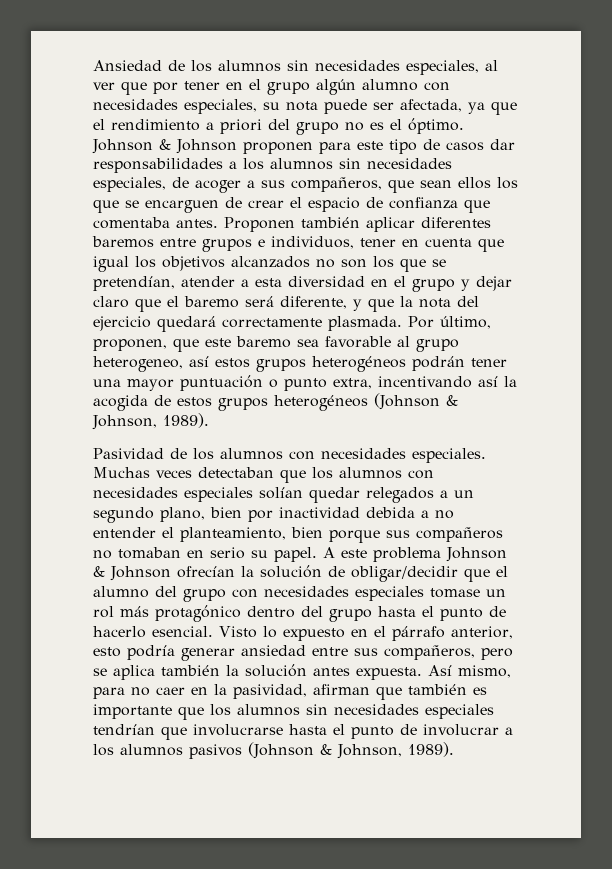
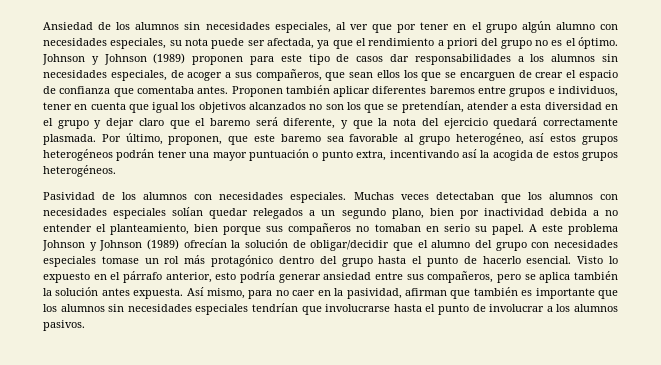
- Johnson & Johnson proponen para este tipo de casos dar responsabilidades a los alumnos sin necesidades especiales, de acoger a sus compañeros, que sean ellos los que se encarguen de crear el espacio de confianza que comentaba antes.
+ Johnson y Johnson (1989) proponen para este tipo de casos dar responsabilidades a los alumnos sin necesidades especiales, de acoger a sus compañeros, que sean ellos los que se encarguen de crear el espacio de confianza que comentaba antes.
- Por último, proponen, que este baremo sea favorable al grupo heterogeneo, así estos grupos heterogéneos podrán tener una mayor puntuación o punto extra, incentivando así la acogida de estos grupos heterogéneos (Johnson & Johnson, 1989).
+ Por último, proponen, que este baremo sea favorable al grupo heterogéneo, así estos grupos heterogéneos podrán tener una mayor puntuación o punto extra, incentivando así la acogida de estos grupos heterogéneos.
- A este problema Johnson & Johnson ofrecían la solución de obligar/decidir que el alumno del grupo con necesidades especiales tomase un rol más protagónico dentro del grupo hasta el punto de hacerlo esencial.
+ A este problema Johnson y Johnson (1989) ofrecían la solución de obligar/decidir que el alumno del grupo con necesidades especiales tomase un rol más protagónico dentro del grupo hasta el punto de hacerlo esencial.
- Así mismo, para no caer en la pasividad, afirman que también es importante que los alumnos sin necesidades especiales tendrían que involucrarse hasta el punto de involucrar a los alumnos pasivos (Johnson & Johnson, 1989).
+ Así mismo, para no caer en la pasividad, afirman que también es importante que los alumnos sin necesidades especiales tendrían que involucrarse hasta el punto de involucrar a los alumnos pasivos.

